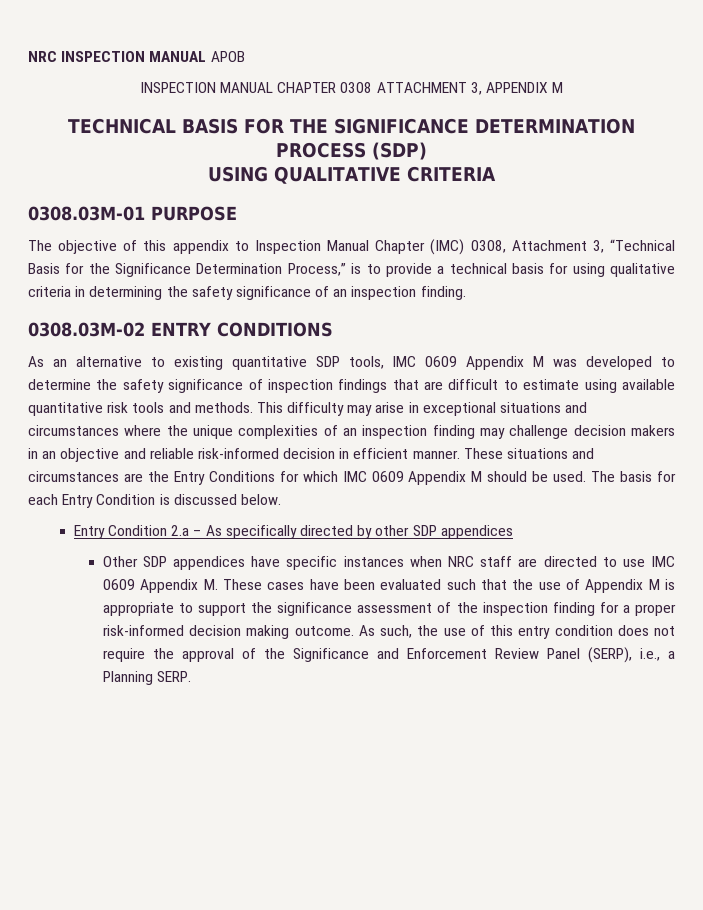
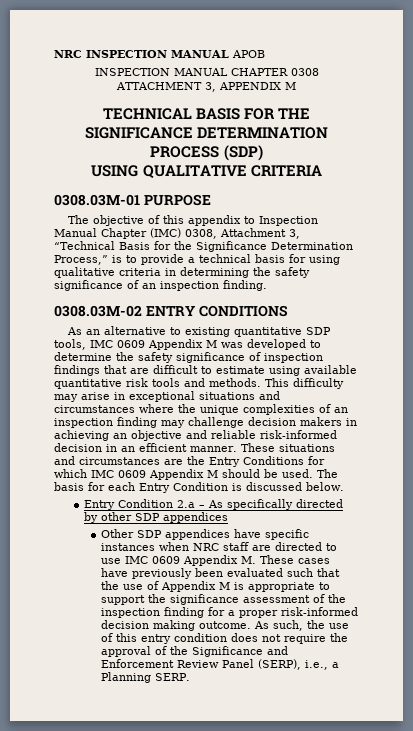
- This difficulty may arise in exceptional situations and circumstances where the unique complexities of an inspection finding may challenge decision makers in an objective and reliable risk-informed decision in efficient manner.
+ This difficulty may arise in exceptional situations and circumstances where the unique complexities of an inspection finding may challenge decision makers in achieving an objective and reliable risk-informed decision in an efficient manner.
- Other SDP appendices have specific instances when NRC staff are directed to use IMC 0609 Appendix M. These cases have been evaluated such that the use of Appendix M is appropriate to support the significance assessment of the inspection finding for a proper risk-informed decision making outcome.
+ Other SDP appendices have specific instances when NRC staff are directed to use IMC 0609 Appendix M. These cases have previously been evaluated such that the use of Appendix M is appropriate to support the significance assessment of the inspection finding for a proper risk-informed decision making outcome.

